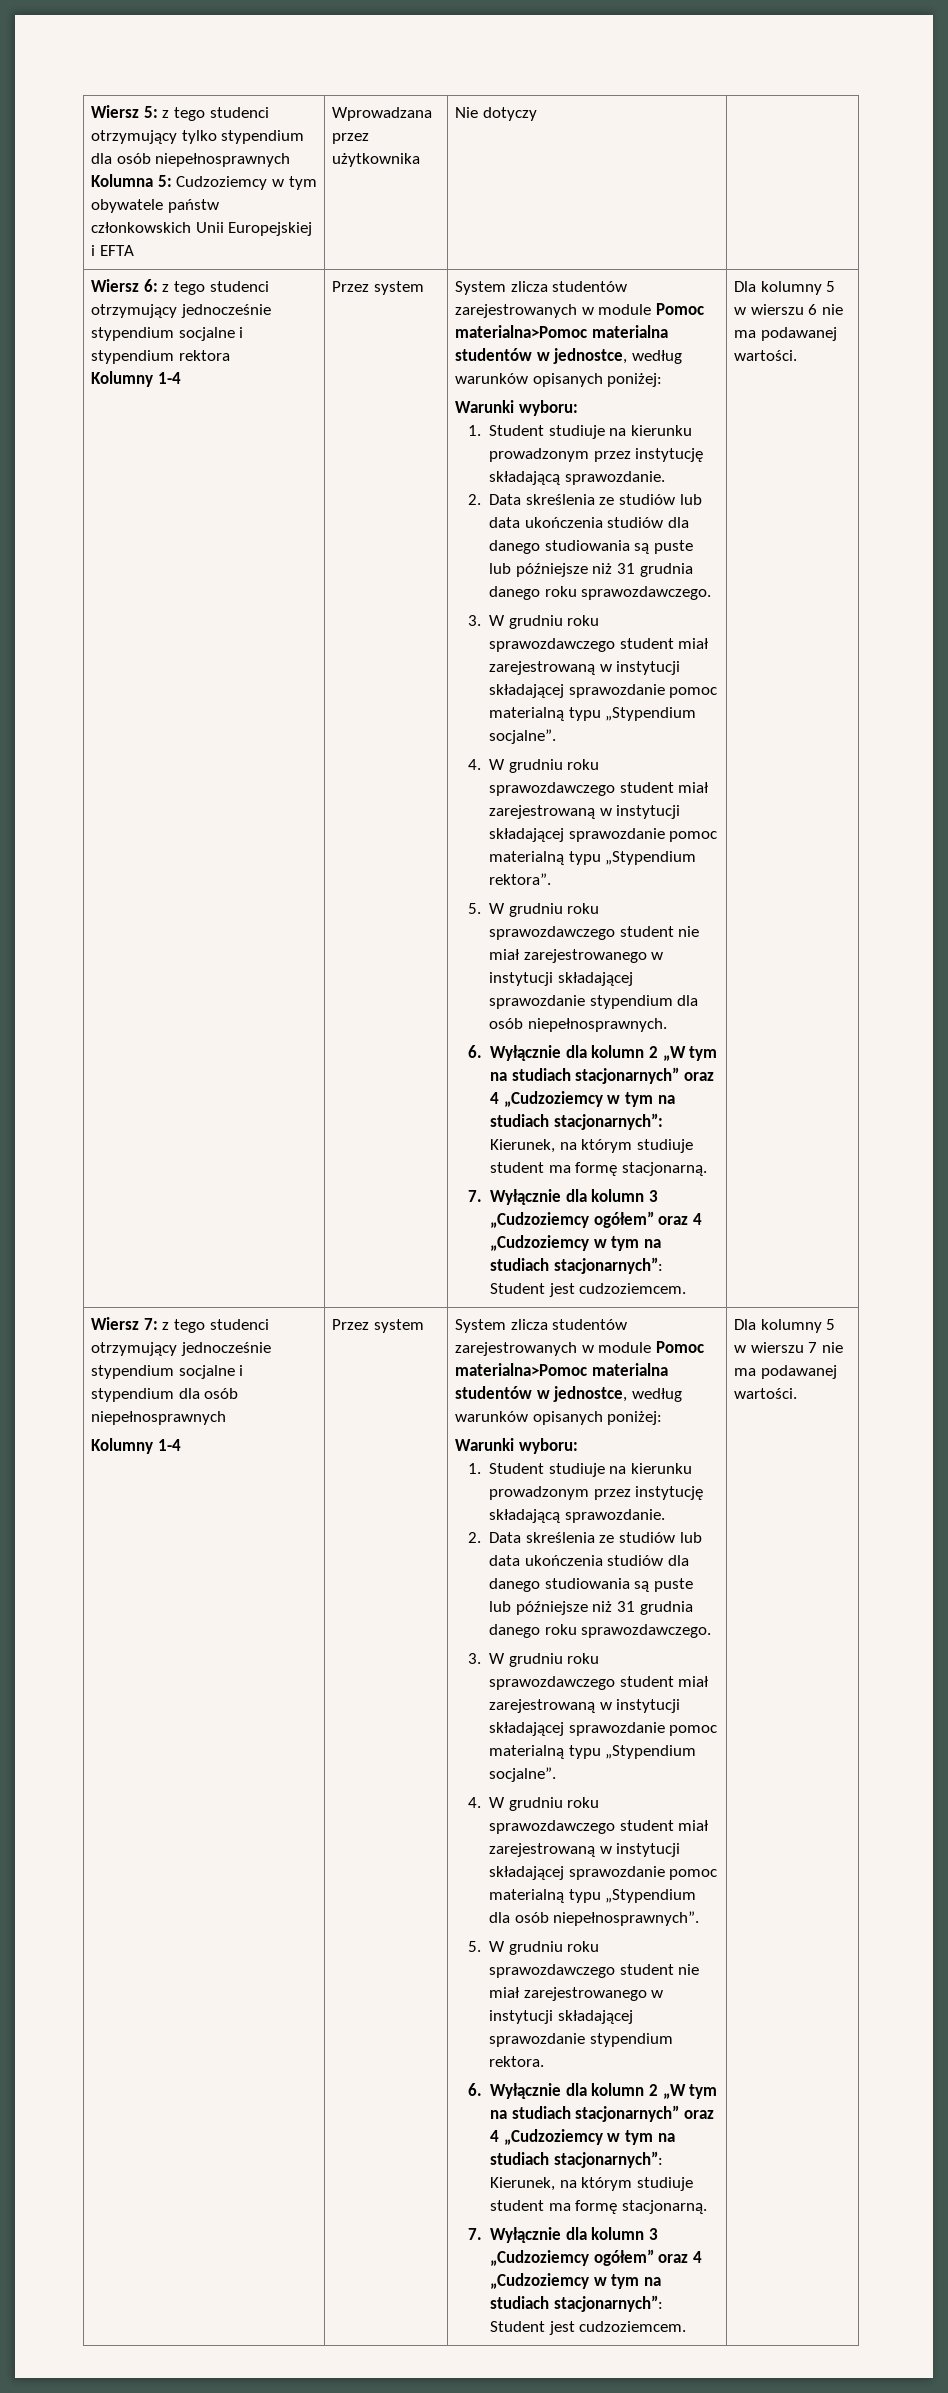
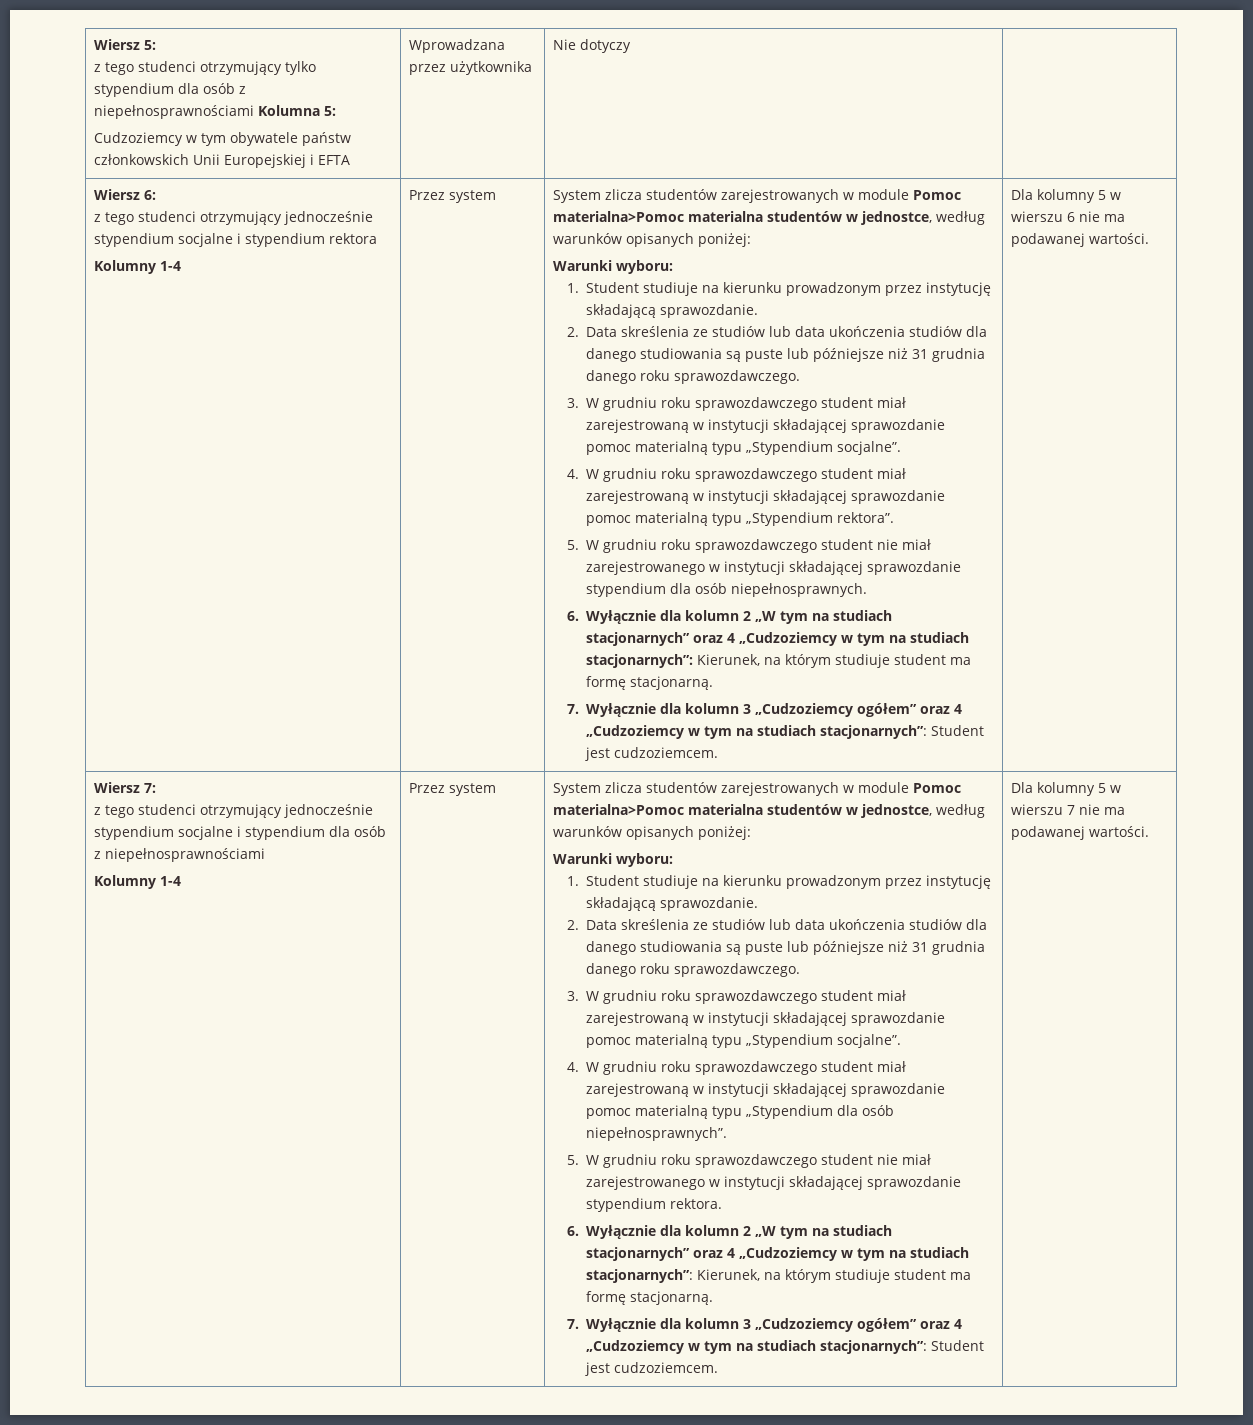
- Wiersz 5: z tego studenci otrzymujący tylko stypendium dla osób niepełnosprawnych Kolumna 5: Cudzoziemcy w tym obywatele państw członkowskich Unii Europejskiej i EFTA | Wprowadzana przez użytkownika | Nie dotyczy |
+ Wiersz 5:
+ z tego studenci otrzymujący tylko stypendium dla osób z niepełnosprawnościami Kolumna 5:
+ Cudzoziemcy w tym obywatele państw członkowskich Unii Europejskiej i EFTA | Wprowadzana przez użytkownika | Nie dotyczy |
- Wiersz 6: z tego studenci otrzymujący jednocześnie stypendium socjalne i stypendium rektora
+ Wiersz 6:
+ z tego studenci otrzymujący jednocześnie stypendium socjalne i stypendium rektora
- Wiersz 7: z tego studenci otrzymujący jednocześnie stypendium socjalne i stypendium dla osób niepełnosprawnych
+ Wiersz 7:
+ z tego studenci otrzymujący jednocześnie stypendium socjalne i stypendium dla osób z niepełnosprawnościami

